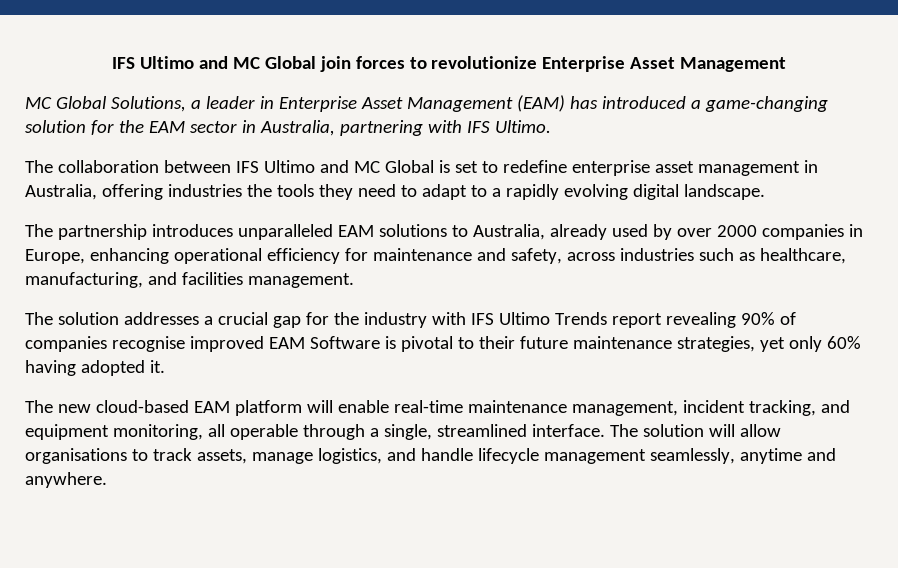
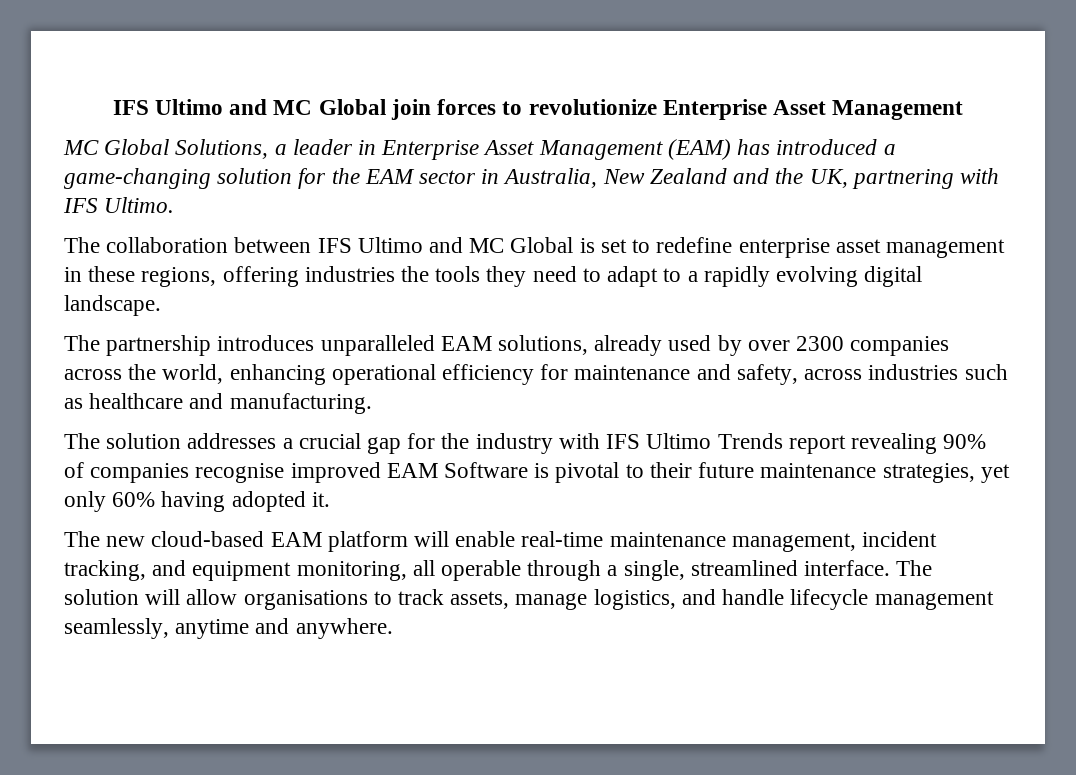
- MC Global Solutions, a leader in Enterprise Asset Management (EAM) has introduced a game-changing solution for the EAM sector in Australia, partnering with IFS Ultimo.
+ MC Global Solutions, a leader in Enterprise Asset Management (EAM) has introduced a game-changing solution for the EAM sector in Australia, New Zealand and the UK, partnering with IFS Ultimo.
- The collaboration between IFS Ultimo and MC Global is set to redefine enterprise asset management in Australia, offering industries the tools they need to adapt to a rapidly evolving digital landscape.
+ The collaboration between IFS Ultimo and MC Global is set to redefine enterprise asset management in these regions, offering industries the tools they need to adapt to a rapidly evolving digital landscape.
- The partnership introduces unparalleled EAM solutions to Australia, already used by over 2000 companies in Europe, enhancing operational efficiency for maintenance and safety, across industries such as healthcare, manufacturing, and facilities management.
+ The partnership introduces unparalleled EAM solutions, already used by over 2300 companies across the world, enhancing operational efficiency for maintenance and safety, across industries such as healthcare and manufacturing.

